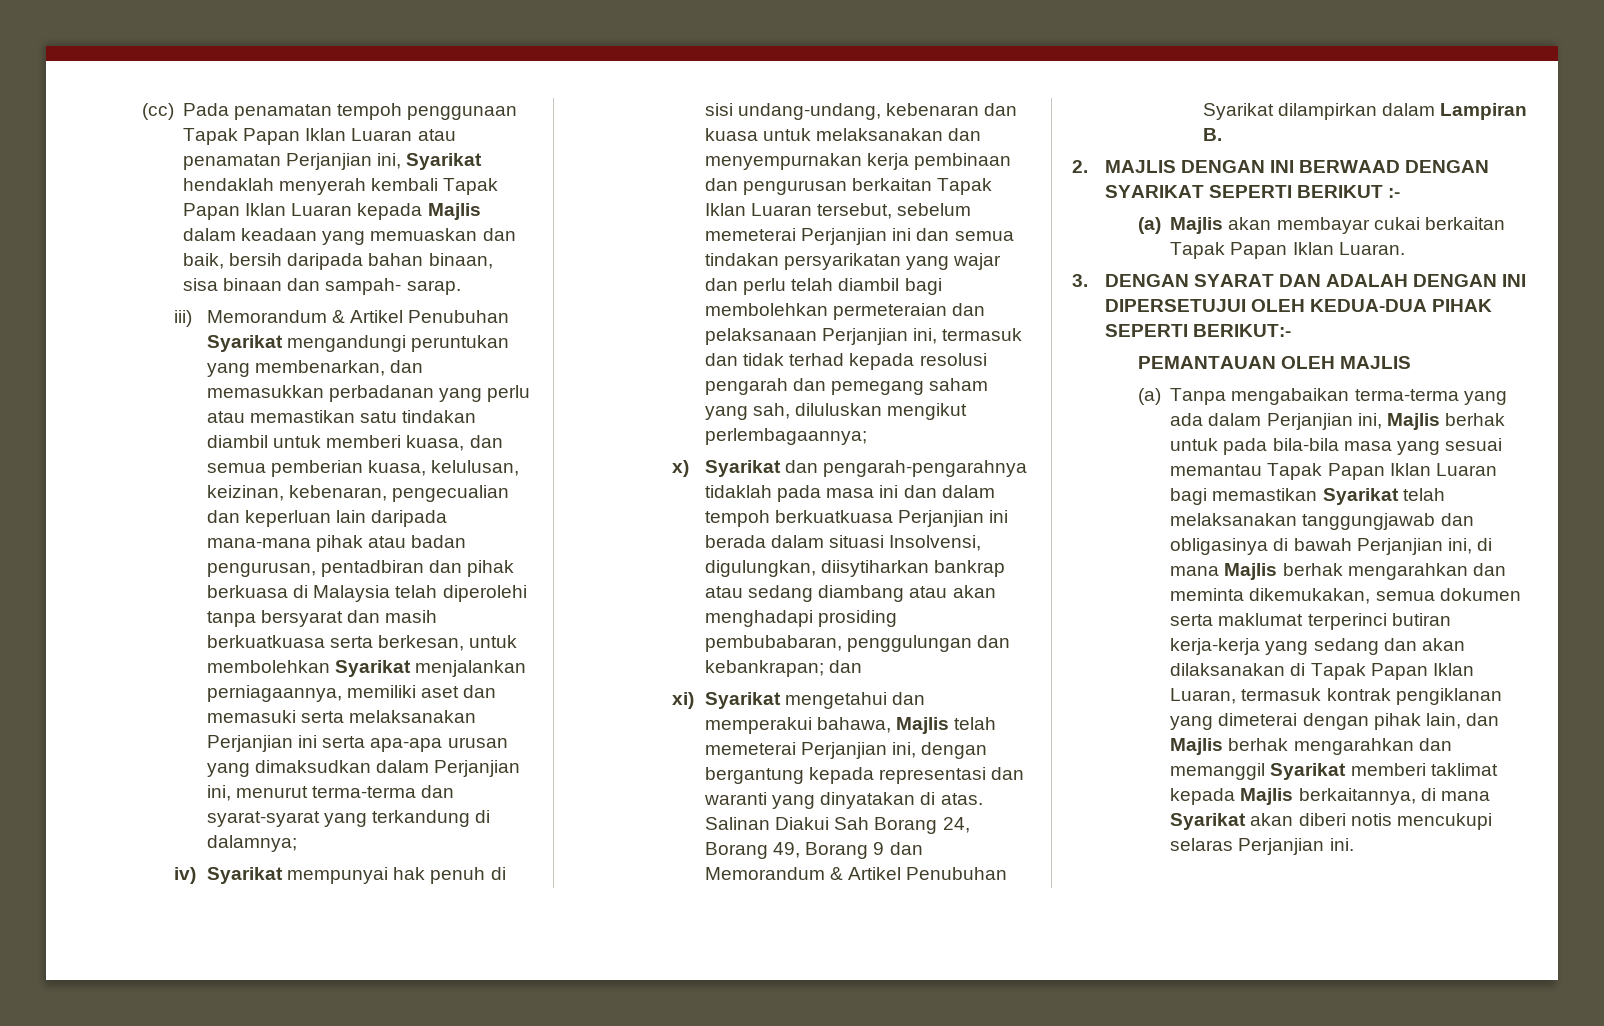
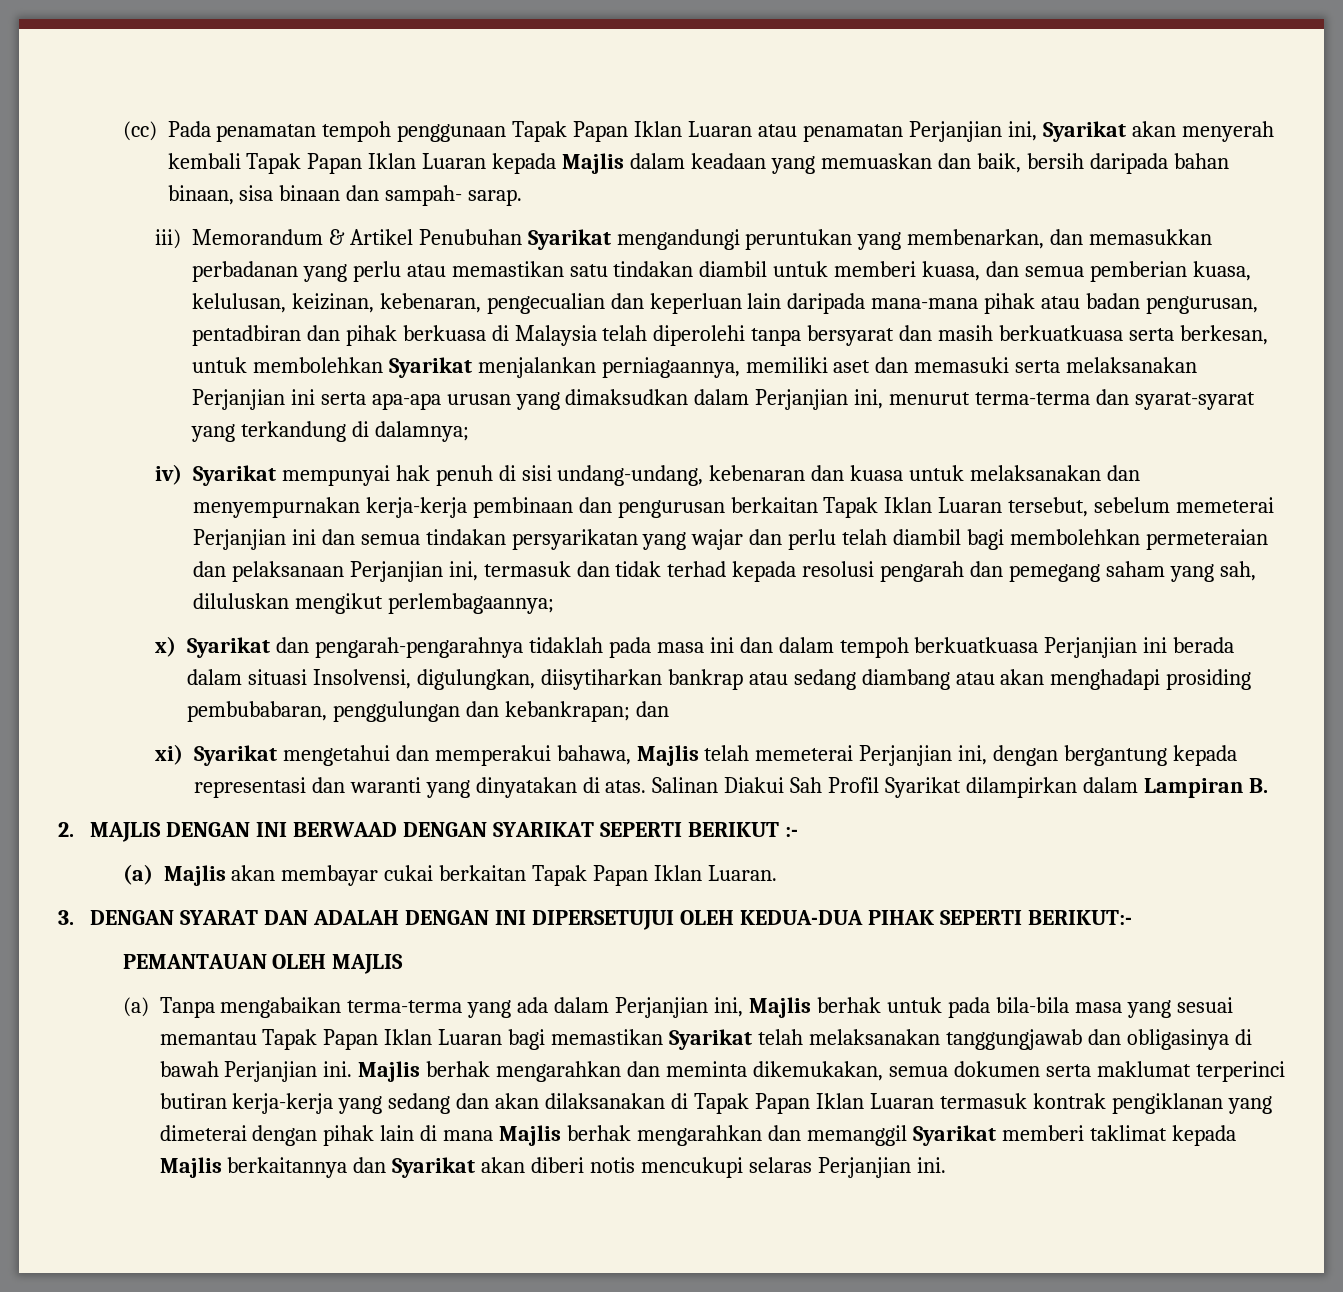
- (cc) Pada penamatan tempoh penggunaan Tapak Papan Iklan Luaran atau penamatan Perjanjian ini, Syarikat hendaklah menyerah kembali Tapak Papan Iklan Luaran kepada Majlis dalam keadaan yang memuaskan dan baik, bersih daripada bahan binaan, sisa binaan dan sampah- sarap.
+ (cc) Pada penamatan tempoh penggunaan Tapak Papan Iklan Luaran atau penamatan Perjanjian ini, Syarikat akan menyerah kembali Tapak Papan Iklan Luaran kepada Majlis dalam keadaan yang memuaskan dan baik, bersih daripada bahan binaan, sisa binaan dan sampah- sarap.
- iv) Syarikat mempunyai hak penuh di sisi undang-undang, kebenaran dan kuasa untuk melaksanakan dan menyempurnakan kerja pembinaan dan pengurusan berkaitan Tapak Iklan Luaran tersebut, sebelum memeterai Perjanjian ini dan semua tindakan persyarikatan yang wajar dan perlu telah diambil bagi membolehkan permeteraian dan pelaksanaan Perjanjian ini, termasuk dan tidak terhad kepada resolusi pengarah dan pemegang saham yang sah, diluluskan mengikut perlembagaannya;
+ iv) Syarikat mempunyai hak penuh di sisi undang-undang, kebenaran dan kuasa untuk melaksanakan dan menyempurnakan kerja-kerja pembinaan dan pengurusan berkaitan Tapak Iklan Luaran tersebut, sebelum memeterai Perjanjian ini dan semua tindakan persyarikatan yang wajar dan perlu telah diambil bagi membolehkan permeteraian dan pelaksanaan Perjanjian ini, termasuk dan tidak terhad kepada resolusi pengarah dan pemegang saham yang sah, diluluskan mengikut perlembagaannya;
- Salinan Diakui Sah Borang 24, Borang 49, Borang 9 dan Memorandum & Artikel Penubuhan Syarikat dilampirkan dalam Lampiran B.
+ Salinan Diakui Sah Profil Syarikat dilampirkan dalam Lampiran B.
- (a) Tanpa mengabaikan terma-terma yang ada dalam Perjanjian ini, Majlis berhak untuk pada bila-bila masa yang sesuai memantau Tapak Papan Iklan Luaran bagi memastikan Syarikat telah melaksanakan tanggungjawab dan obligasinya di bawah Perjanjian ini, di mana Majlis berhak mengarahkan dan meminta dikemukakan, semua dokumen serta maklumat terperinci butiran kerja-kerja yang sedang dan akan dilaksanakan di Tapak Papan Iklan Luaran, termasuk kontrak pengiklanan yang dimeterai dengan pihak lain, dan Majlis berhak mengarahkan dan memanggil Syarikat memberi taklimat kepada Majlis berkaitannya, di mana Syarikat akan diberi notis mencukupi selaras Perjanjian ini.
+ (a) Tanpa mengabaikan terma-terma yang ada dalam Perjanjian ini, Majlis berhak untuk pada bila-bila masa yang sesuai memantau Tapak Papan Iklan Luaran bagi memastikan Syarikat telah melaksanakan tanggungjawab dan obligasinya di bawah Perjanjian ini. Majlis berhak mengarahkan dan meminta dikemukakan, semua dokumen serta maklumat terperinci butiran kerja-kerja yang sedang dan akan dilaksanakan di Tapak Papan Iklan Luaran termasuk kontrak pengiklanan yang dimeterai dengan pihak lain di mana Majlis berhak mengarahkan dan memanggil Syarikat memberi taklimat kepada Majlis berkaitannya dan Syarikat akan diberi notis mencukupi selaras Perjanjian ini.

